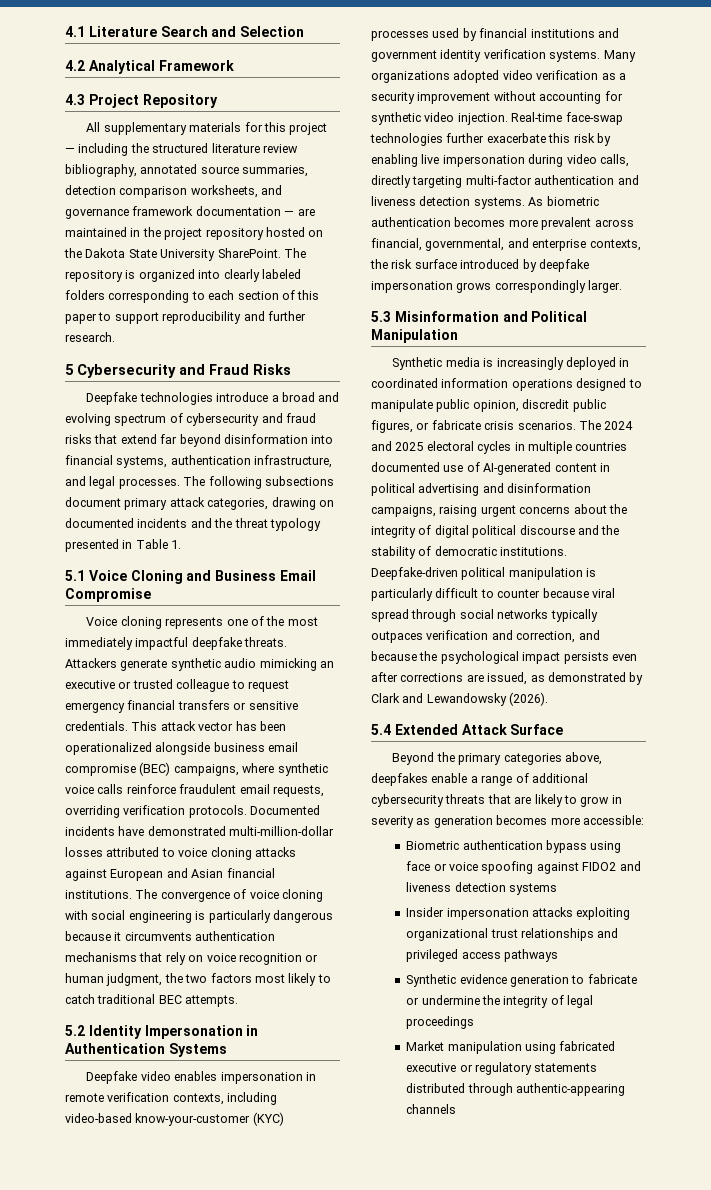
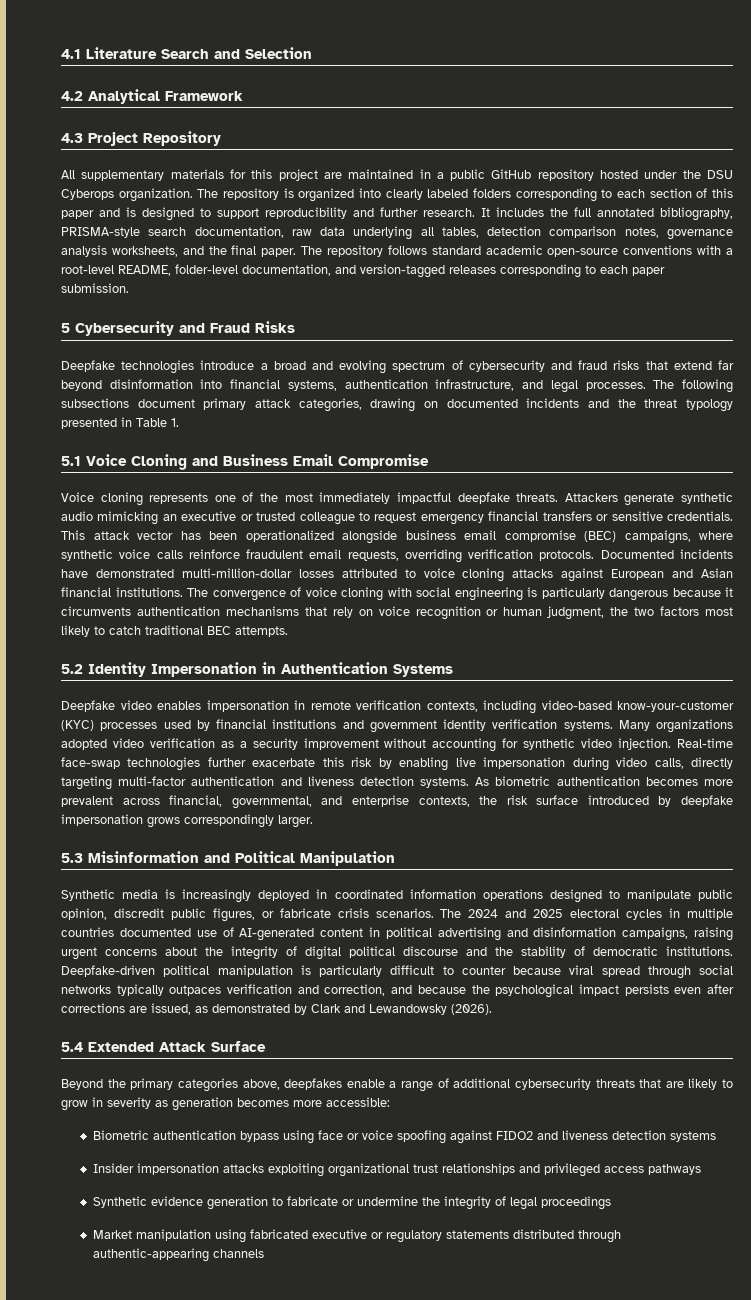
- All supplementary materials for this project — including the structured literature review bibliography, annotated source summaries, detection comparison worksheets, and governance framework documentation — are maintained in the project repository hosted on the Dakota State University SharePoint.
+ All supplementary materials for this project are maintained in a public GitHub repository hosted under the DSU Cyberops organization.
- The repository is organized into clearly labeled folders corresponding to each section of this paper to support reproducibility and further research.
+ The repository is organized into clearly labeled folders corresponding to each section of this paper and is designed to support reproducibility and further research. It includes the full annotated bibliography, PRISMA-style search documentation, raw data underlying all tables, detection comparison notes, governance analysis worksheets, and the final paper. The repository follows standard academic open-source conventions with a root-level README, folder-level documentation, and version-tagged releases corresponding to each paper submission.

